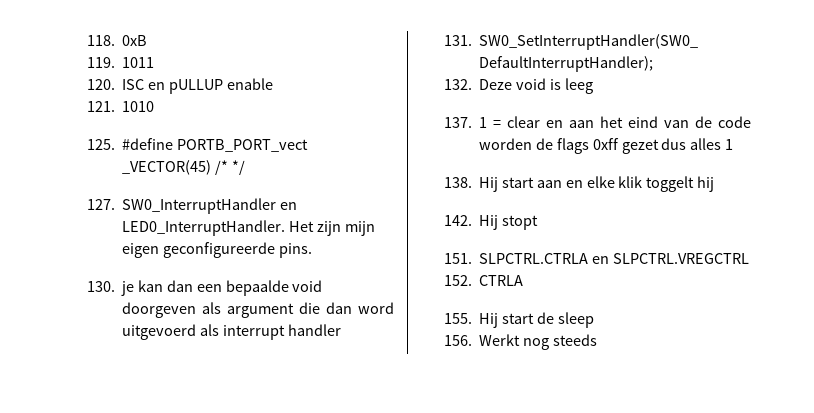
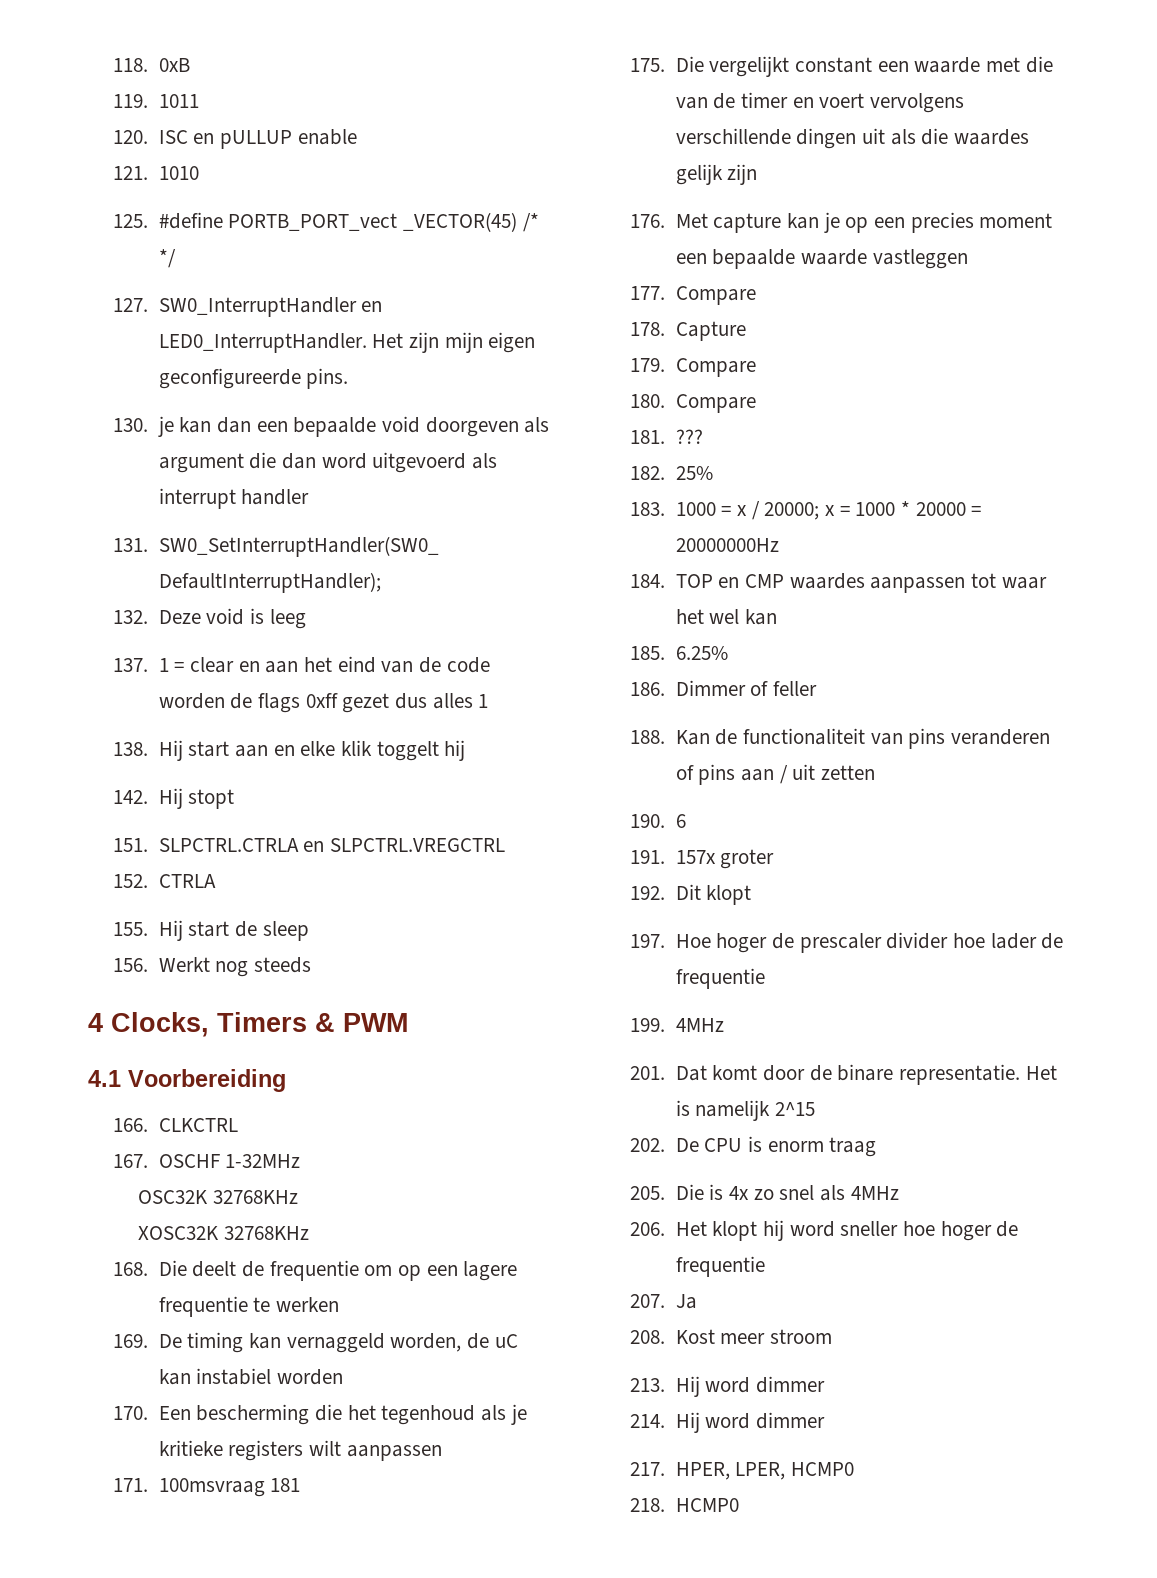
+ 4 Clocks, Timers & PWM
+ 4.1 Voorbereiding
+ 166. CLKCTRL
+ 167. OSCHF 1-32MHz
+ OSC32K 32768KHz
+ XOSC32K 32768KHz
+ 168. Die deelt de frequentie om op een lagere frequentie te werken
+ 169. De timing kan vernaggeld worden, de uC kan instabiel worden
+ 170. Een bescherming die het tegenhoud als je kritieke registers wilt aanpassen
+ 171. 100msvraag 181
+ 175. Die vergelijkt constant een waarde met die van de timer en voert vervolgens verschillende dingen uit als die waardes gelijk zijn
+ 176. Met capture kan je op een precies moment een bepaalde waarde vastleggen
+ 177. Compare
+ 178. Capture
+ 179. Compare
+ 180. Compare
+ 181. ???
+ 182. 25%
+ 183. 1000 = x / 20000; x = 1000 * 20000 = 20000000Hz
+ 184. TOP en CMP waardes aanpassen tot waar het wel kan
+ 185. 6.25%
+ 186. Dimmer of feller
+ 188. Kan de functionaliteit van pins veranderen of pins aan / uit zetten
+ 190. 6
+ 191. 157x groter
+ 192. Dit klopt
+ 197. Hoe hoger de prescaler divider hoe lader de frequentie
+ 199. 4MHz
+ 201. Dat komt door de binare representatie. Het is namelijk 2^15
+ 202. De CPU is enorm traag
+ 205. Die is 4x zo snel als 4MHz
+ 206. Het klopt hij word sneller hoe hoger de frequentie
+ 207. Ja
+ 208. Kost meer stroom
+ 213. Hij word dimmer
+ 214. Hij word dimmer
+ 217. HPER, LPER, HCMP0
+ 218. HCMP0

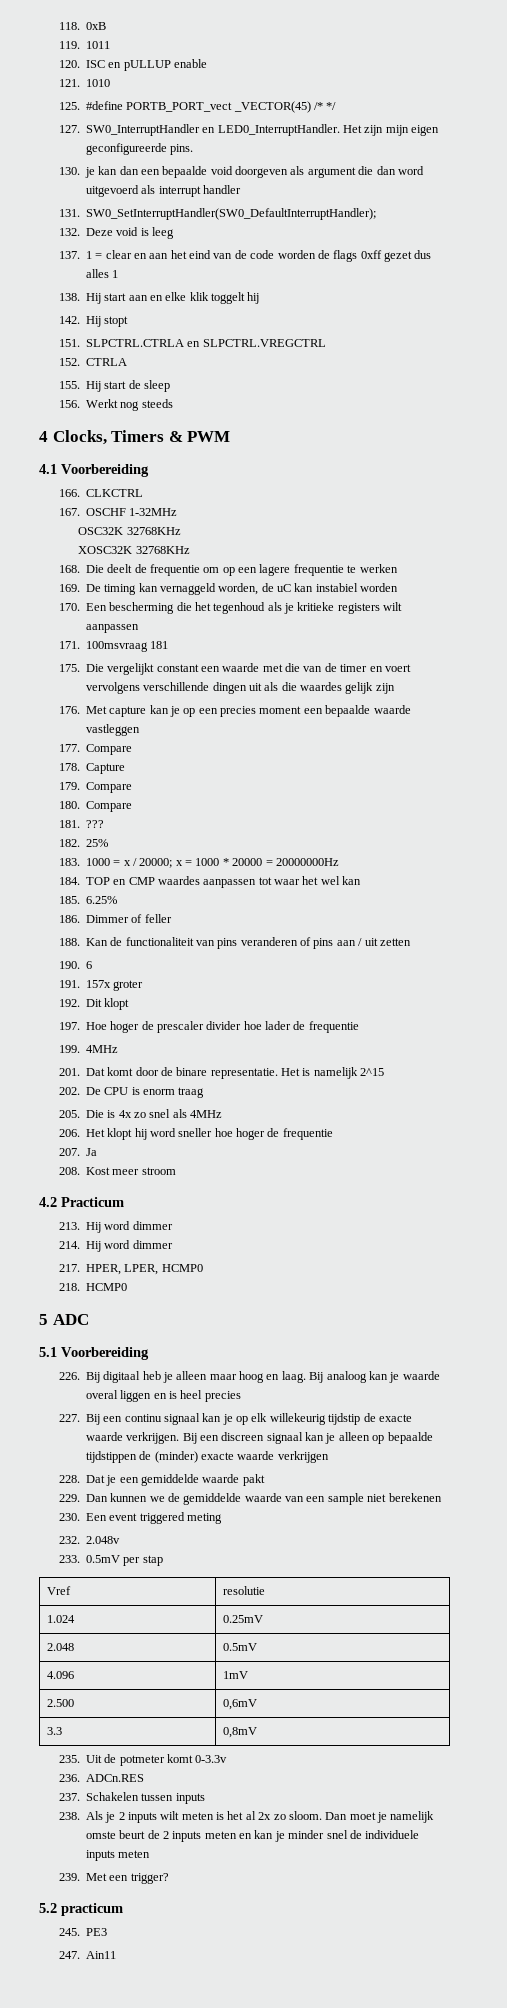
+ 4.2 Practicum
+ 5 ADC
+ 5.1 Voorbereiding
+ 226. Bij digitaal heb je alleen maar hoog en laag. Bij analoog kan je waarde overal liggen en is heel precies
+ 227. Bij een continu signaal kan je op elk willekeurig tijdstip de exacte waarde verkrijgen. Bij een discreen signaal kan je alleen op bepaalde tijdstippen de (minder) exacte waarde verkrijgen
+ 228. Dat je een gemiddelde waarde pakt
+ 229. Dan kunnen we de gemiddelde waarde van een sample niet berekenen
+ 230. Een event triggered meting
+ 232. 2.048v
+ 233. 0.5mV per stap
+ Vref | resolutie
+ 1.024 | 0.25mV
+ 2.048 | 0.5mV
+ 4.096 | 1mV
+ 2.500 | 0,6mV
+ 3.3 | 0,8mV
+ 235. Uit de potmeter komt 0-3.3v
+ 236. ADCn.RES
+ 237. Schakelen tussen inputs
+ 238. Als je 2 inputs wilt meten is het al 2x zo sloom. Dan moet je namelijk omste beurt de 2 inputs meten en kan je minder snel de individuele inputs meten
+ 239. Met een trigger?
+ 5.2 practicum
+ 245. PE3
+ 247. Ain11

